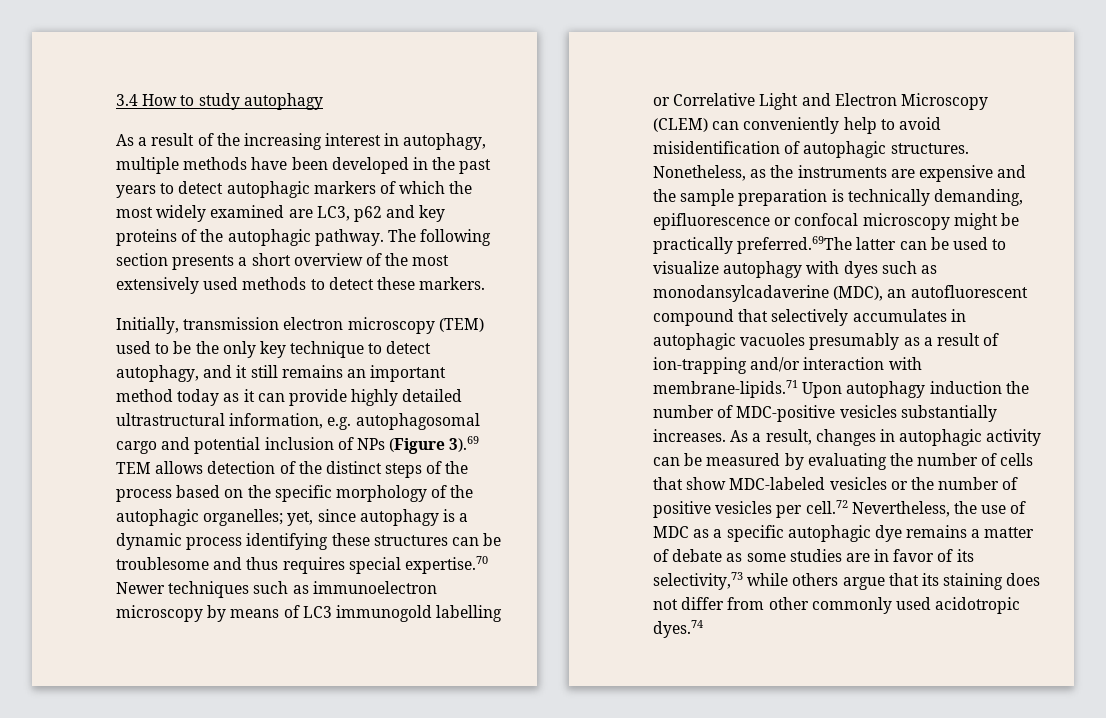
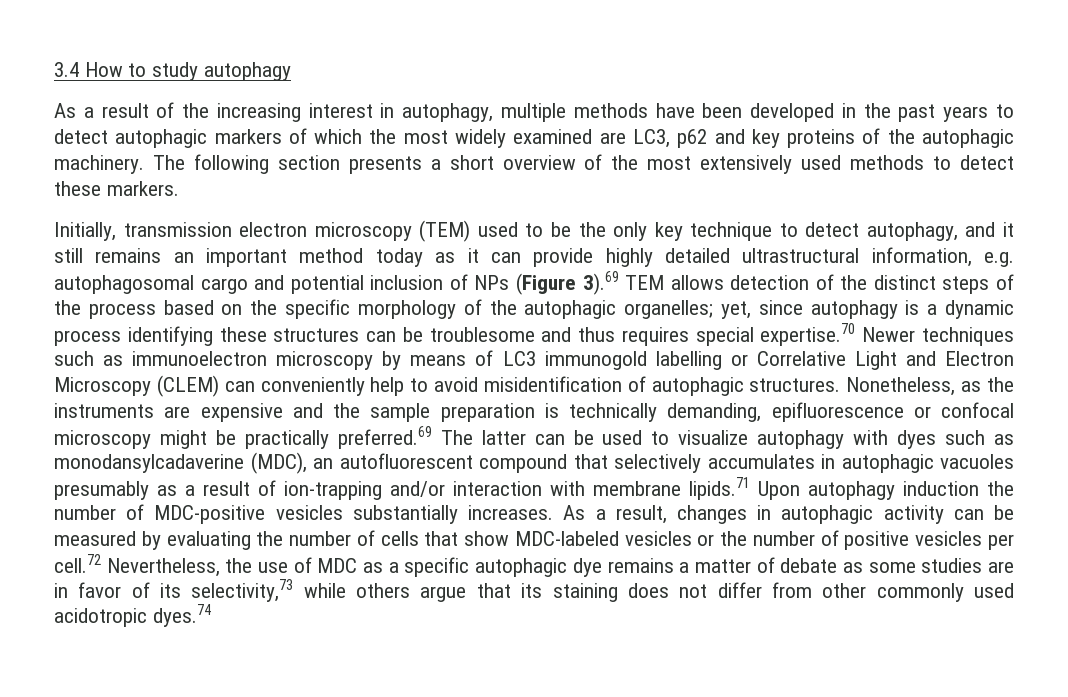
- As a result of the increasing interest in autophagy, multiple methods have been developed in the past years to detect autophagic markers of which the most widely examined are LC3, p62 and key proteins of the autophagic pathway.
+ As a result of the increasing interest in autophagy, multiple methods have been developed in the past years to detect autophagic markers of which the most widely examined are LC3, p62 and key proteins of the autophagic machinery.
- Nonetheless, as the instruments are expensive and the sample preparation is technically demanding, epifluorescence or confocal microscopy might be practically preferred.69The latter can be used to visualize autophagy with dyes such as monodansylcadaverine (MDC), an autofluorescent compound that selectively accumulates in autophagic vacuoles presumably as a result of ion-trapping and/or interaction with membrane-lipids.71 Upon autophagy induction the number of MDC-positive vesicles substantially increases.
+ Nonetheless, as the instruments are expensive and the sample preparation is technically demanding, epifluorescence or confocal microscopy might be practically preferred.69 The latter can be used to visualize autophagy with dyes such as monodansylcadaverine (MDC), an autofluorescent compound that selectively accumulates in autophagic vacuoles presumably as a result of ion-trapping and/or interaction with membrane lipids.71 Upon autophagy induction the number of MDC-positive vesicles substantially increases.

